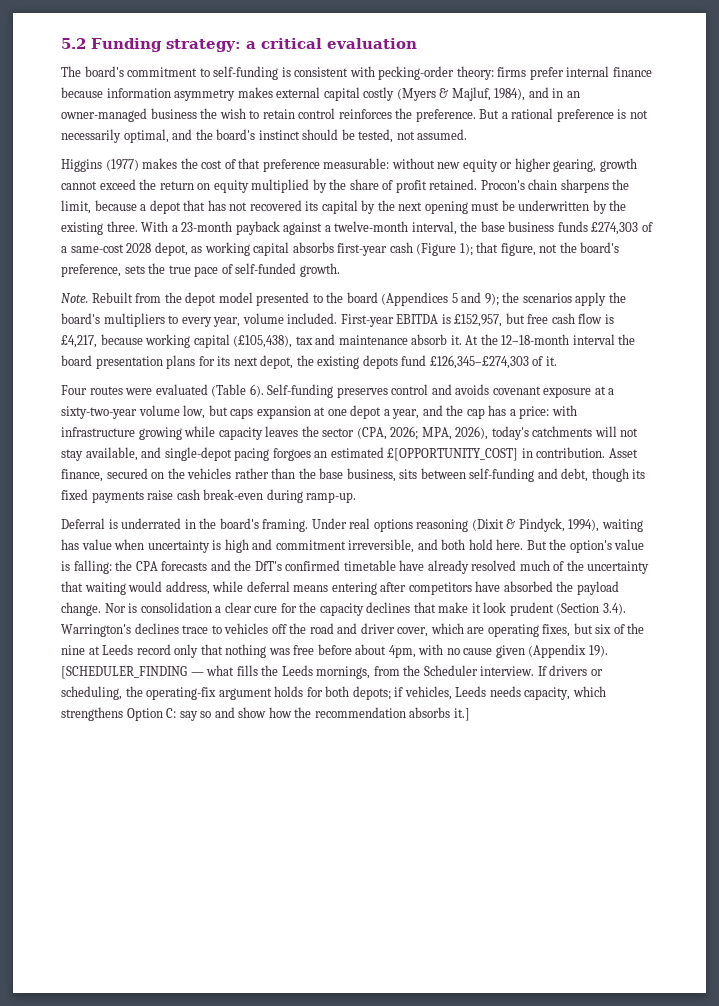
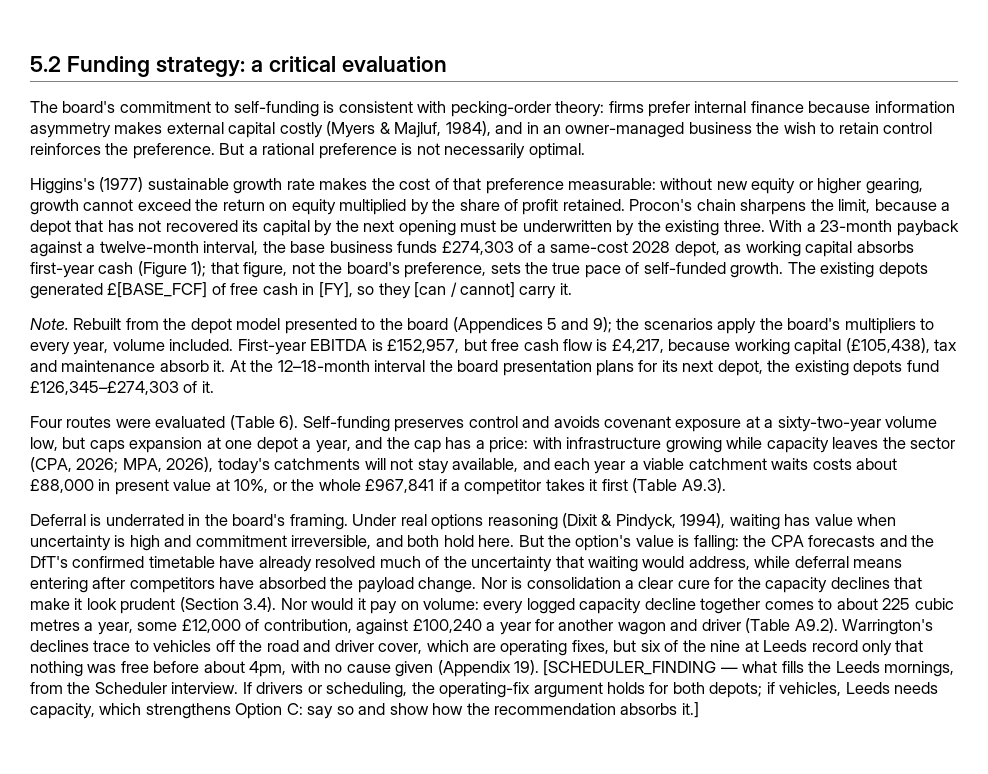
- But a rational preference is not necessarily optimal, and the board's instinct should be tested, not assumed.
- Higgins (1977) makes the cost of that preference measurable: without new equity or higher gearing, growth cannot exceed the return on equity multiplied by the share of profit retained.
+ But a rational preference is not necessarily optimal.
+ Higgins's (1977) sustainable growth rate makes the cost of that preference measurable: without new equity or higher gearing, growth cannot exceed the return on equity multiplied by the share of profit retained.
+ The existing depots generated £[BASE_FCF] of free cash in [FY], so they [can / cannot] carry it.
- Self-funding preserves control and avoids covenant exposure at a sixty-two-year volume low, but caps expansion at one depot a year, and the cap has a price: with infrastructure growing while capacity leaves the sector (CPA, 2026; MPA, 2026), today's catchments will not stay available, and single-depot pacing forgoes an estimated £[OPPORTUNITY_COST] in contribution. Asset finance, secured on the vehicles rather than the base business, sits between self-funding and debt, though its fixed payments raise cash break-even during ramp-up.
+ Self-funding preserves control and avoids covenant exposure at a sixty-two-year volume low, but caps expansion at one depot a year, and the cap has a price: with infrastructure growing while capacity leaves the sector (CPA, 2026; MPA, 2026), today's catchments will not stay available, and each year a viable catchment waits costs about £88,000 in present value at 10%, or the whole £967,841 if a competitor takes it first (Table A9.3).
- Nor is consolidation a clear cure for the capacity declines that make it look prudent (Section 3.4). Warrington's declines trace to vehicles off the road and driver cover, which are operating fixes, but six of the nine at Leeds record only that nothing was free before about 4pm, with no cause given (Appendix 19).
+ Nor is consolidation a clear cure for the capacity declines that make it look prudent (Section 3.4). Nor would it pay on volume: every logged capacity decline together comes to about 225 cubic metres a year, some £12,000 of contribution, against £100,240 a year for another wagon and driver (Table A9.2). Warrington's declines trace to vehicles off the road and driver cover, which are operating fixes, but six of the nine at Leeds record only that nothing was free before about 4pm, with no cause given (Appendix 19).

